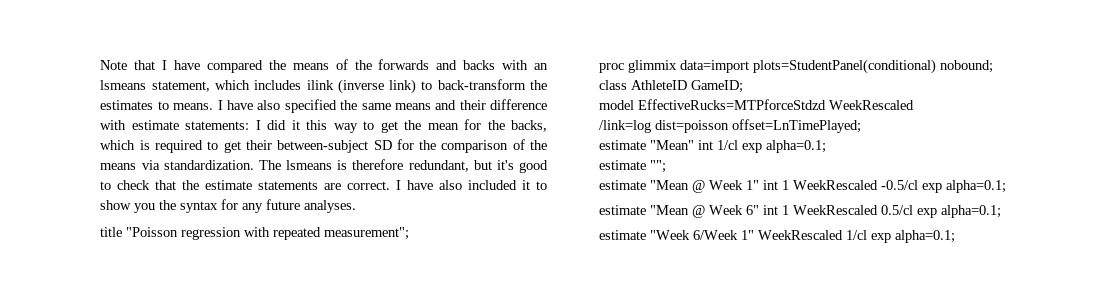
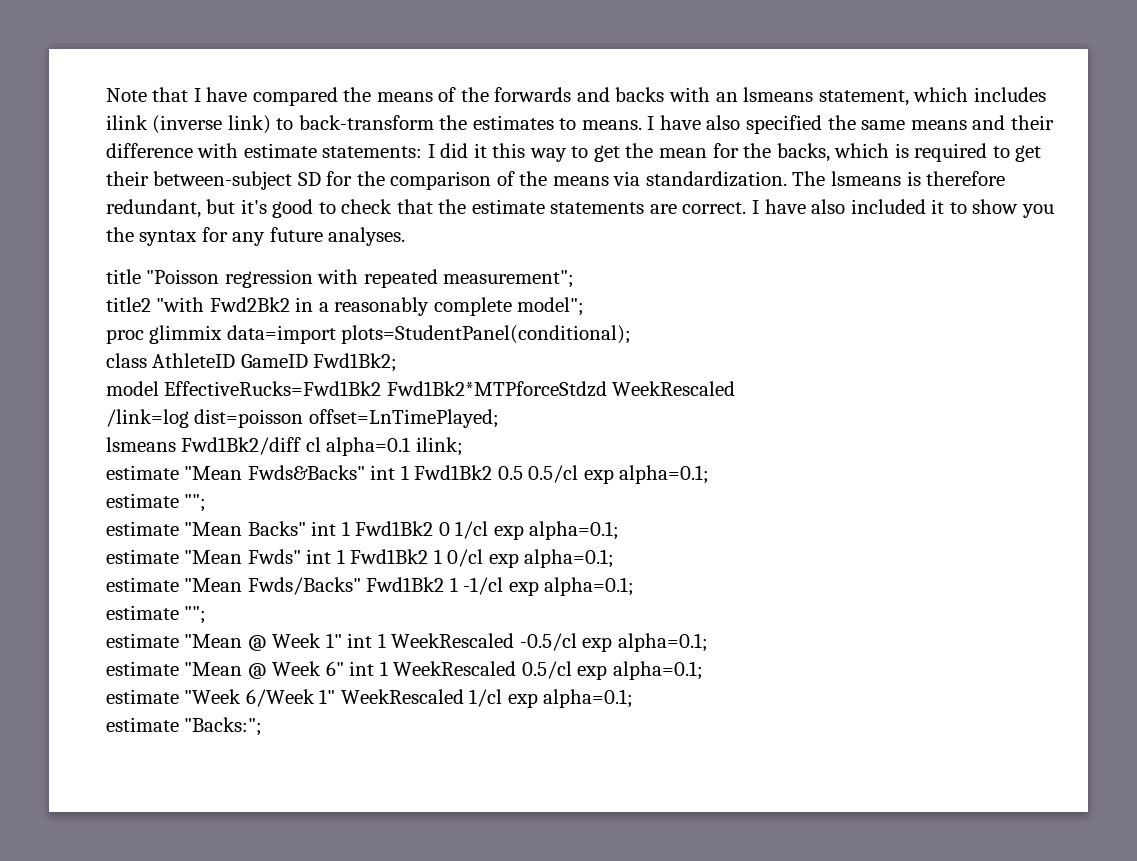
+ title2 "with Fwd2Bk2 in a reasonably complete model";
- proc glimmix data=import plots=StudentPanel(conditional) nobound;
+ proc glimmix data=import plots=StudentPanel(conditional);
- class AthleteID GameID;
+ class AthleteID GameID Fwd1Bk2;
- model EffectiveRucks=MTPforceStdzd WeekRescaled
+ model EffectiveRucks=Fwd1Bk2 Fwd1Bk2*MTPforceStdzd WeekRescaled
- estimate "Mean" int 1/cl exp alpha=0.1;
+ lsmeans Fwd1Bk2/diff cl alpha=0.1 ilink;
+ estimate "Mean Fwds&Backs" int 1 Fwd1Bk2 0.5 0.5/cl exp alpha=0.1;
+ estimate "";
+ estimate "Mean Backs" int 1 Fwd1Bk2 0 1/cl exp alpha=0.1;
+ estimate "Mean Fwds" int 1 Fwd1Bk2 1 0/cl exp alpha=0.1;
+ estimate "Mean Fwds/Backs" Fwd1Bk2 1 -1/cl exp alpha=0.1;
+ estimate "Backs:";

